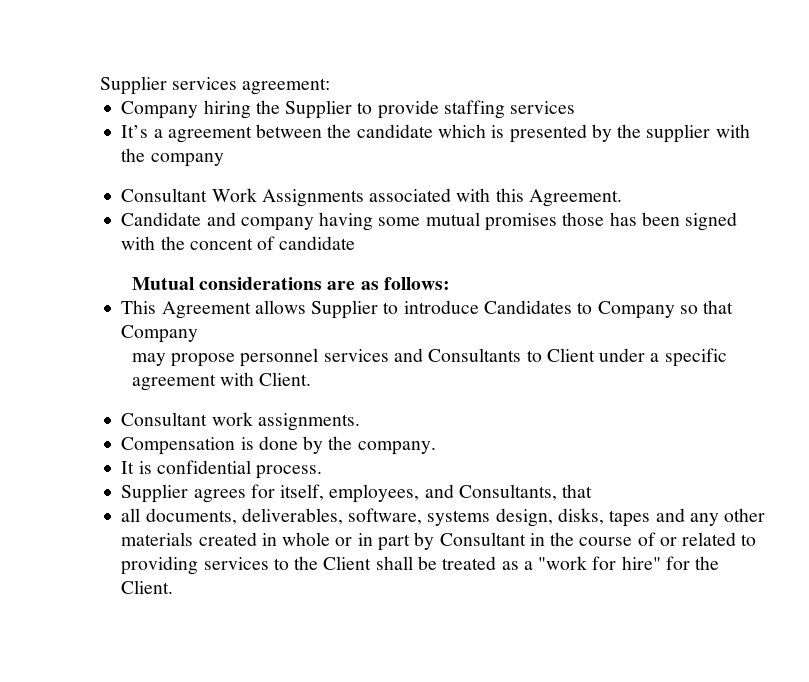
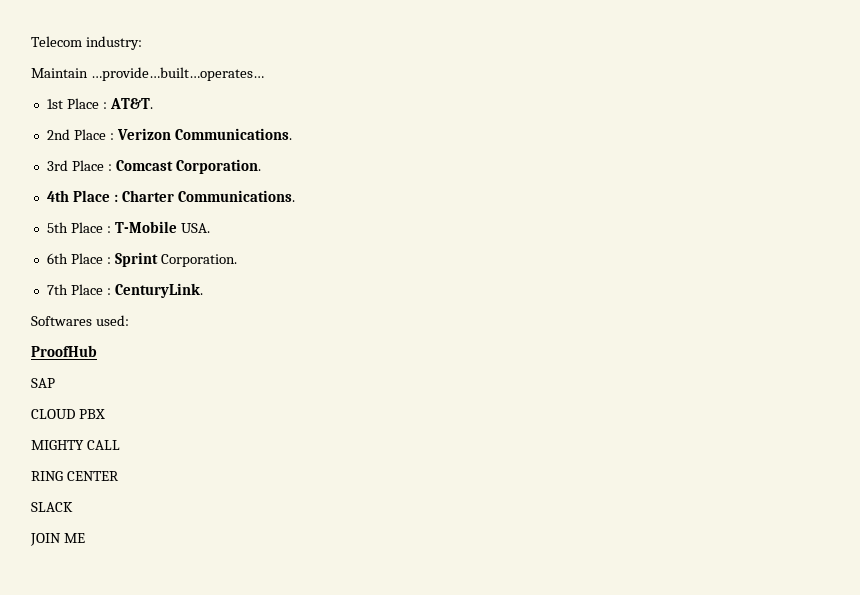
- Supplier services agreement:
- Company hiring the Supplier to provide staffing services
- It’s a agreement between the candidate which is presented by the supplier with the company
- Consultant Work Assignments associated with this Agreement.
- Candidate and company having some mutual promises those has been signed with the concent of candidate
- Mutual considerations are as follows:
- This Agreement allows Supplier to introduce Candidates to Company so that Company
- may propose personnel services and Consultants to Client under a specific agreement with Client.
- Consultant work assignments.
- Compensation is done by the company.
- It is confidential process.
- Supplier agrees for itself, employees, and Consultants, that
- all documents, deliverables, software, systems design, disks, tapes and any other materials created in whole or in part by Consultant in the course of or related to providing services to the Client shall be treated as a "work for hire" for the Client.
+ Telecom industry:
+ Maintain …provide…built…operates…
+ 1st Place : AT&T.
+ 2nd Place : Verizon Communications.
+ 3rd Place : Comcast Corporation.
+ 4th Place : Charter Communications.
+ 5th Place : T-Mobile USA.
+ 6th Place : Sprint Corporation.
+ 7th Place : CenturyLink.
+ Softwares used:
+ ProofHub
+ SAP
+ CLOUD PBX
+ MIGHTY CALL
+ RING CENTER
+ SLACK
+ JOIN ME

